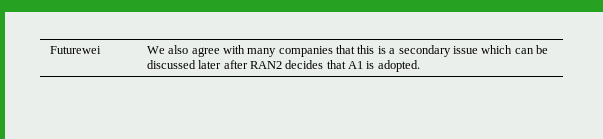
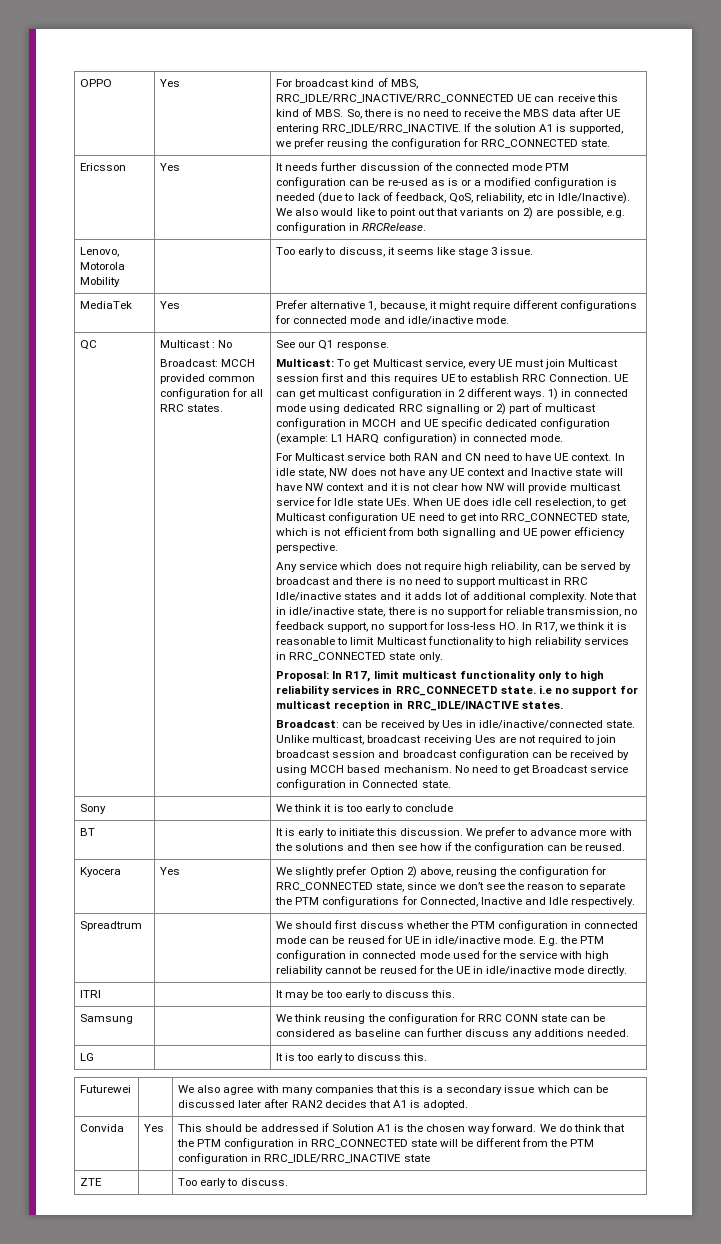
+ OPPO | Yes | For broadcast kind of MBS, RRC_IDLE/RRC_INACTIVE/RRC_CONNECTED UE can receive this kind of MBS. So, there is no need to receive the MBS data after UE entering RRC_IDLE/RRC_INACTIVE. If the solution A1 is supported, we prefer reusing the configuration for RRC_CONNECTED state.
+ Ericsson | Yes | It needs further discussion of the connected mode PTM configuration can be re-used as is or a modified configuration is needed (due to lack of feedback, QoS, reliability, etc in Idle/Inactive). We also would like to point out that variants on 2) are possible, e.g. configuration in RRCRelease.
+ Lenovo, Motorola Mobility | | Too early to discuss, it seems like stage 3 issue.
+ MediaTek | Yes | Prefer alternative 1, because, it might require different configurations for connected mode and idle/inactive mode.
+ QC | Multicast : No
+ Broadcast: MCCH provided common configuration for all RRC states. | See our Q1 response.
+ Multicast: To get Multicast service, every UE must join Multicast session first and this requires UE to establish RRC Connection. UE can get multicast configuration in 2 different ways. 1) in connected mode using dedicated RRC signalling or 2) part of multicast configuration in MCCH and UE specific dedicated configuration (example: L1 HARQ configuration) in connected mode.
+ For Multicast service both RAN and CN need to have UE context. In idle state, NW does not have any UE context and Inactive state will have NW context and it is not clear how NW will provide multicast service for Idle state UEs. When UE does idle cell reselection, to get Multicast configuration UE need to get into RRC_CONNECTED state, which is not efficient from both signalling and UE power efficiency perspective.
+ Any service which does not require high reliability, can be served by broadcast and there is no need to support multicast in RRC Idle/inactive states and it adds lot of additional complexity. Note that in idle/inactive state, there is no support for reliable transmission, no feedback support, no support for loss-less HO. In R17, we think it is reasonable to limit Multicast functionality to high reliability services in RRC_CONNECTED state only.
+ Proposal: In R17, limit multicast functionality only to high reliability services in RRC_CONNECETD state. i.e no support for multicast reception in RRC_IDLE/INACTIVE states.
+ Broadcast: can be received by Ues in idle/inactive/connected state. Unlike multicast, broadcast receiving Ues are not required to join broadcast session and broadcast configuration can be received by using MCCH based mechanism. No need to get Broadcast service configuration in Connected state.
+ Sony | | We think it is too early to conclude
+ BT | | It is early to initiate this discussion. We prefer to advance more with the solutions and then see how if the configuration can be reused.
+ Kyocera | Yes | We slightly prefer Option 2) above, reusing the configuration for RRC_CONNECTED state, since we don’t see the reason to separate the PTM configurations for Connected, Inactive and Idle respectively.
+ Spreadtrum | | We should first discuss whether the PTM configuration in connected mode can be reused for UE in idle/inactive mode. E.g. the PTM configuration in connected mode used for the service with high reliability cannot be reused for the UE in idle/inactive mode directly.
+ ITRI | | It may be too early to discuss this.
+ Samsung | | We think reusing the configuration for RRC CONN state can be considered as baseline can further discuss any additions needed.
+ LG | | It is too early to discuss this.
+ Convida | Yes | This should be addressed if Solution A1 is the chosen way forward. We do think that the PTM configuration in RRC_CONNECTED state will be different from the PTM configuration in RRC_IDLE/RRC_INACTIVE state
+ ZTE | | Too early to discuss.

